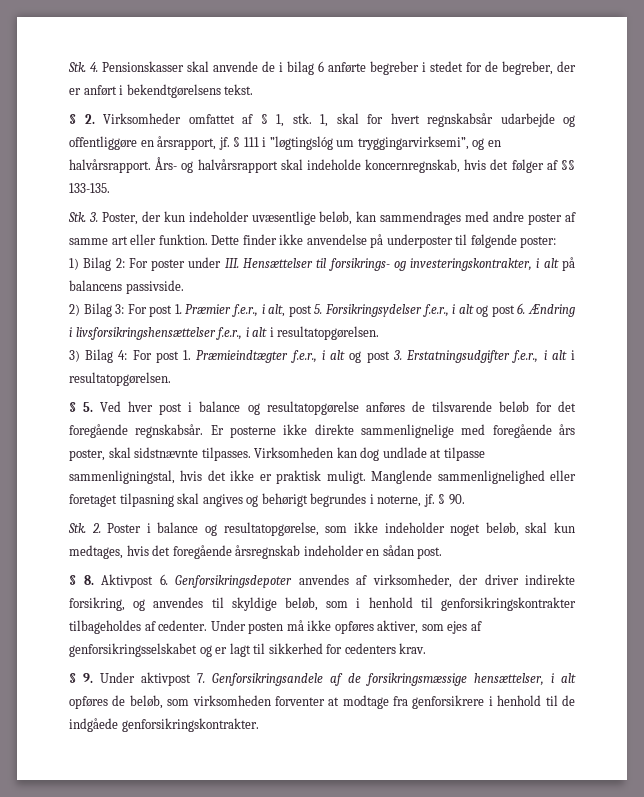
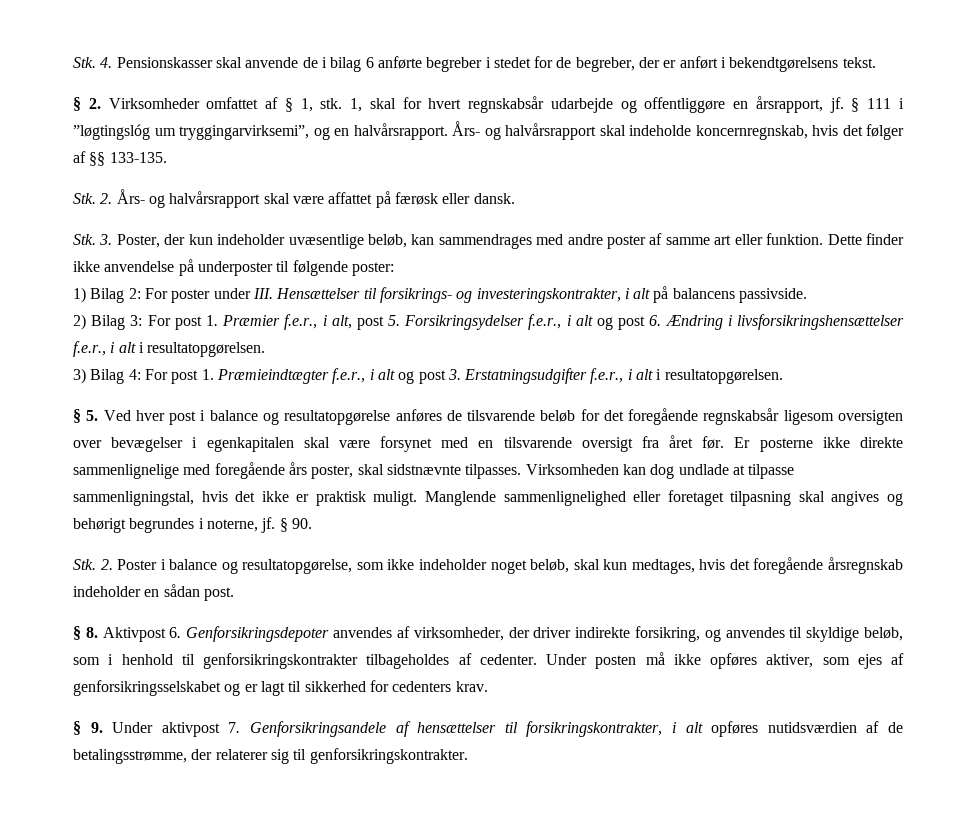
+ Stk. 2. Års- og halvårsrapport skal være affattet på færøsk eller dansk.
- § 5. Ved hver post i balance og resultatopgørelse anføres de tilsvarende beløb for det foregående regnskabsår.
+ § 5. Ved hver post i balance og resultatopgørelse anføres de tilsvarende beløb for det foregående regnskabsår ligesom oversigten over bevægelser i egenkapitalen skal være forsynet med en tilsvarende oversigt fra året før.
- § 9. Under aktivpost 7. Genforsikringsandele af de forsikringsmæssige hensættelser, i alt opføres de beløb, som virksomheden forventer at modtage fra genforsikrere i henhold til de indgåede genforsikringskontrakter.
+ § 9. Under aktivpost 7. Genforsikringsandele af hensættelser til forsikringskontrakter, i alt opføres nutidsværdien af de betalingsstrømme, der relaterer sig til genforsikringskontrakter.

